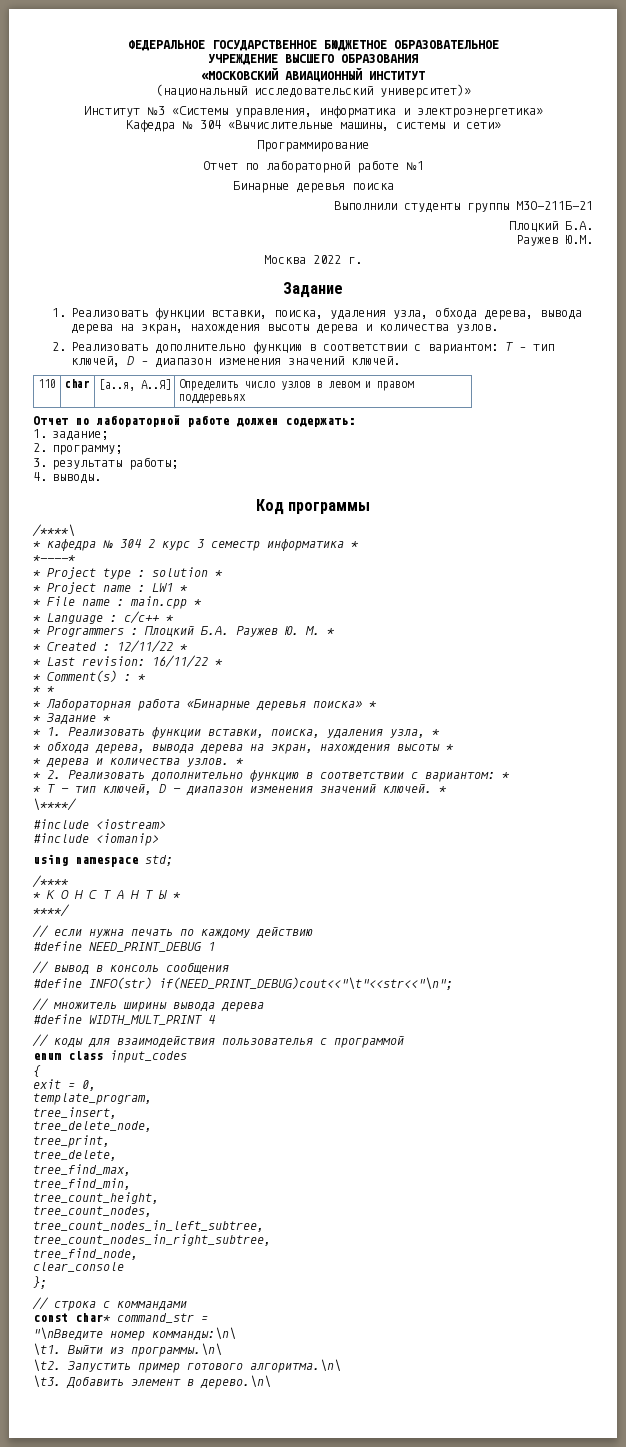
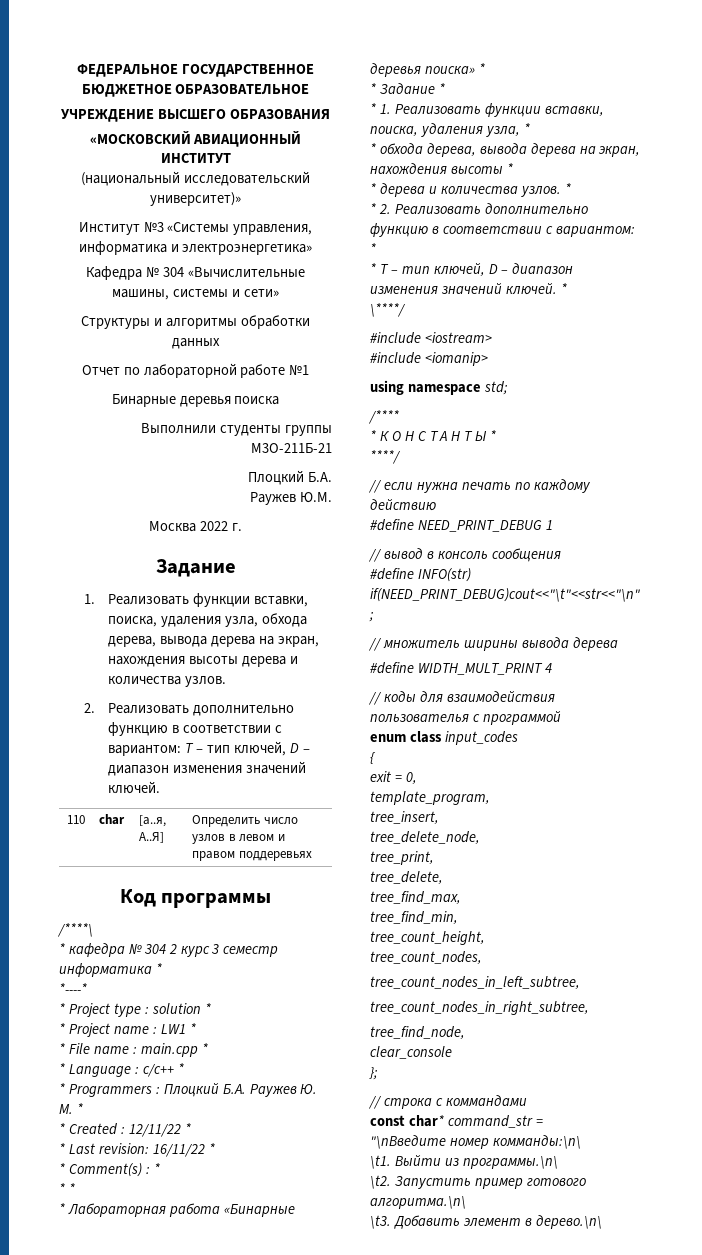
- Программирование
+ Структуры и алгоритмы обработки данных
- Отчет по лабораторной работе должен содержать:
- 1. задание;
- 2. программу;
- 3. результаты работы;
- 4. выводы.

